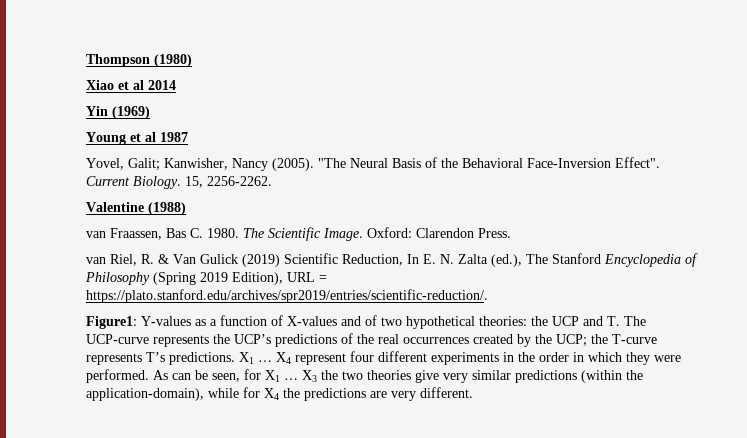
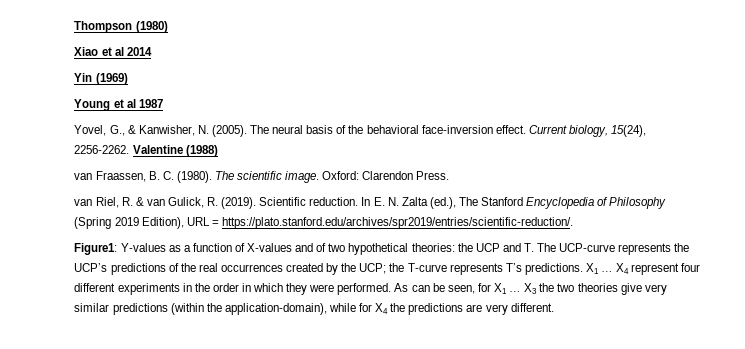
- Yovel, Galit; Kanwisher, Nancy (2005). "The Neural Basis of the Behavioral Face-Inversion Effect". Current Biology. 15, 2256-2262.
- Valentine (1988)
+ Yovel, G., & Kanwisher, N. (2005). The neural basis of the behavioral face-inversion effect. Current biology, 15(24), 2256-2262. Valentine (1988)
- van Fraassen, Bas C. 1980. The Scientific Image.
+ van Fraassen, B. C. (1980). The scientific image.
- van Riel, R. & Van Gulick (2019) Scientific Reduction, In E. N. Zalta (ed.), The Stanford Encyclopedia of Philosophy (Spring 2019 Edition), URL = https://plato.stanford.edu/archives/spr2019/entries/scientific-reduction/.
+ van Riel, R. & van Gulick, R. (2019). Scientific reduction. In E. N. Zalta (ed.), The Stanford Encyclopedia of Philosophy (Spring 2019 Edition), URL = https://plato.stanford.edu/archives/spr2019/entries/scientific-reduction/.

